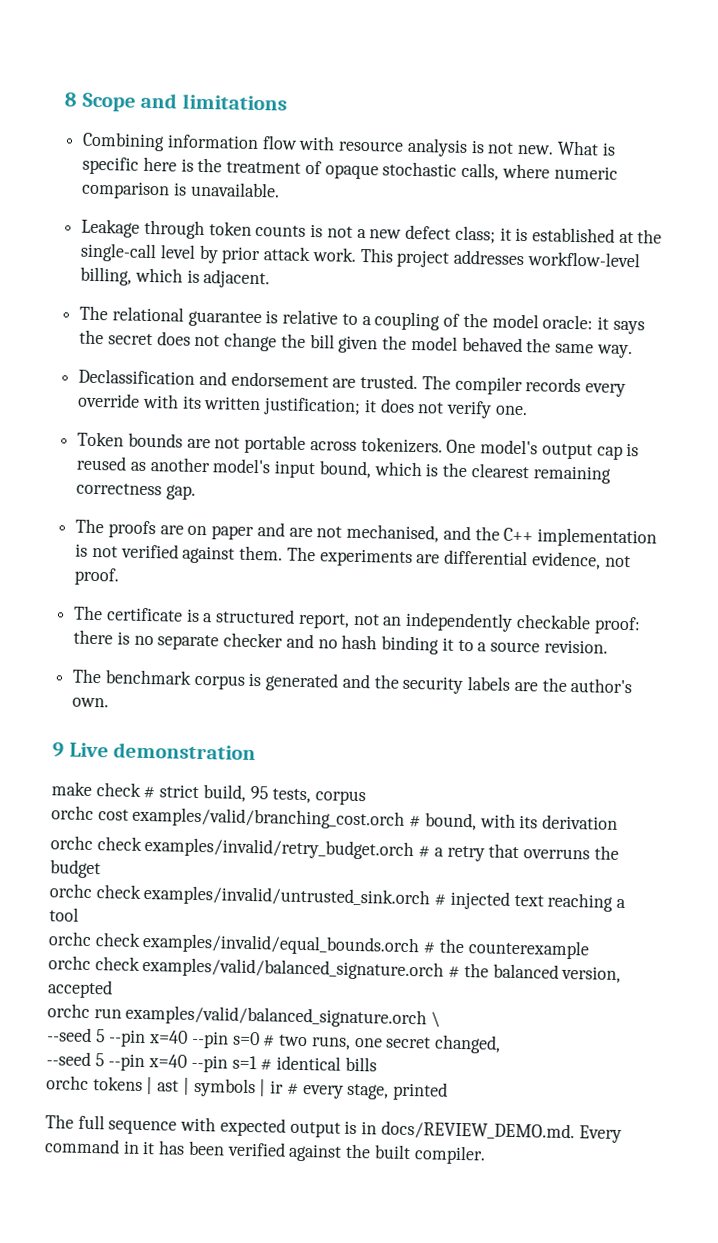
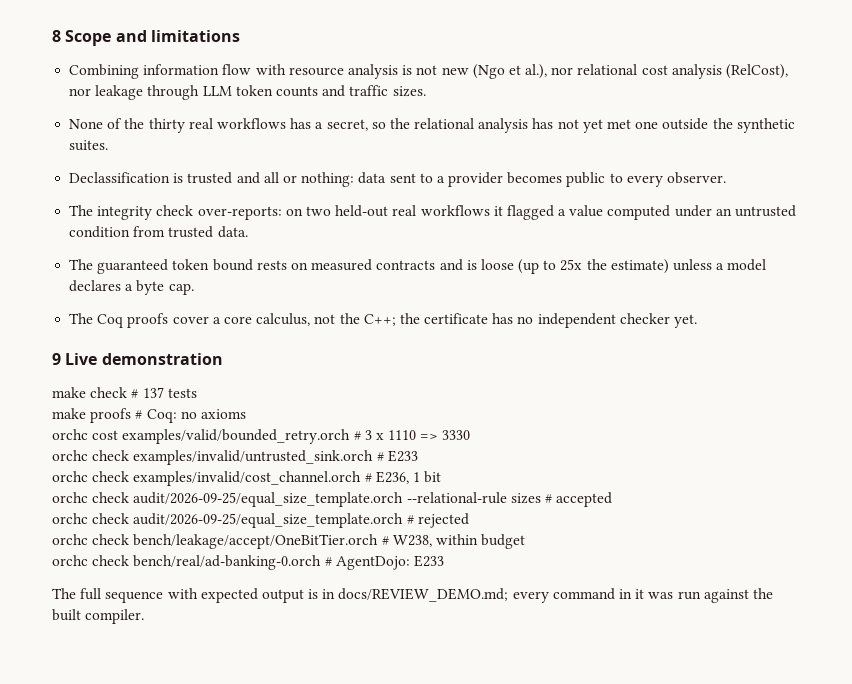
- Combining information flow with resource analysis is not new. What is specific here is the treatment of opaque stochastic calls, where numeric comparison is unavailable.
- Leakage through token counts is not a new defect class; it is established at the single-call level by prior attack work. This project addresses workflow-level billing, which is adjacent.
- The relational guarantee is relative to a coupling of the model oracle: it says the secret does not change the bill given the model behaved the same way.
- Declassification and endorsement are trusted. The compiler records every override with its written justification; it does not verify one.
- Token bounds are not portable across tokenizers. One model's output cap is reused as another model's input bound, which is the clearest remaining correctness gap.
- The proofs are on paper and are not mechanised, and the C++ implementation is not verified against them. The experiments are differential evidence, not proof.
- The certificate is a structured report, not an independently checkable proof: there is no separate checker and no hash binding it to a source revision.
- The benchmark corpus is generated and the security labels are the author's own.
+ Combining information flow with resource analysis is not new (Ngo et al.), nor relational cost analysis (RelCost), nor leakage through LLM token counts and traffic sizes.
+ None of the thirty real workflows has a secret, so the relational analysis has not yet met one outside the synthetic suites.
+ Declassification is trusted and all or nothing: data sent to a provider becomes public to every observer.
+ The integrity check over-reports: on two held-out real workflows it flagged a value computed under an untrusted condition from trusted data.
+ The guaranteed token bound rests on measured contracts and is loose (up to 25x the estimate) unless a model declares a byte cap.
+ The Coq proofs cover a core calculus, not the C++; the certificate has no independent checker yet.
- make check # strict build, 95 tests, corpus
- orchc cost examples/valid/branching_cost.orch # bound, with its derivation
- orchc check examples/invalid/retry_budget.orch # a retry that overruns the budget
- orchc check examples/invalid/untrusted_sink.orch # injected text reaching a tool
- orchc check examples/invalid/equal_bounds.orch # the counterexample
- orchc check examples/valid/balanced_signature.orch # the balanced version, accepted
- orchc run examples/valid/balanced_signature.orch \
- --seed 5 --pin x=40 --pin s=0 # two runs, one secret changed,
- --seed 5 --pin x=40 --pin s=1 # identical bills
- orchc tokens | ast | symbols | ir # every stage, printed
+ make check # 137 tests
+ make proofs # Coq: no axioms
+ orchc cost examples/valid/bounded_retry.orch # 3 x 1110 => 3330
+ orchc check examples/invalid/untrusted_sink.orch # E233
+ orchc check examples/invalid/cost_channel.orch # E236, 1 bit
+ orchc check audit/2026-09-25/equal_size_template.orch --relational-rule sizes # accepted
+ orchc check audit/2026-09-25/equal_size_template.orch # rejected
+ orchc check bench/leakage/accept/OneBitTier.orch # W238, within budget
+ orchc check bench/real/ad-banking-0.orch # AgentDojo: E233
- The full sequence with expected output is in docs/REVIEW_DEMO.md. Every command in it has been verified against the built compiler.
+ The full sequence with expected output is in docs/REVIEW_DEMO.md; every command in it was run against the built compiler.

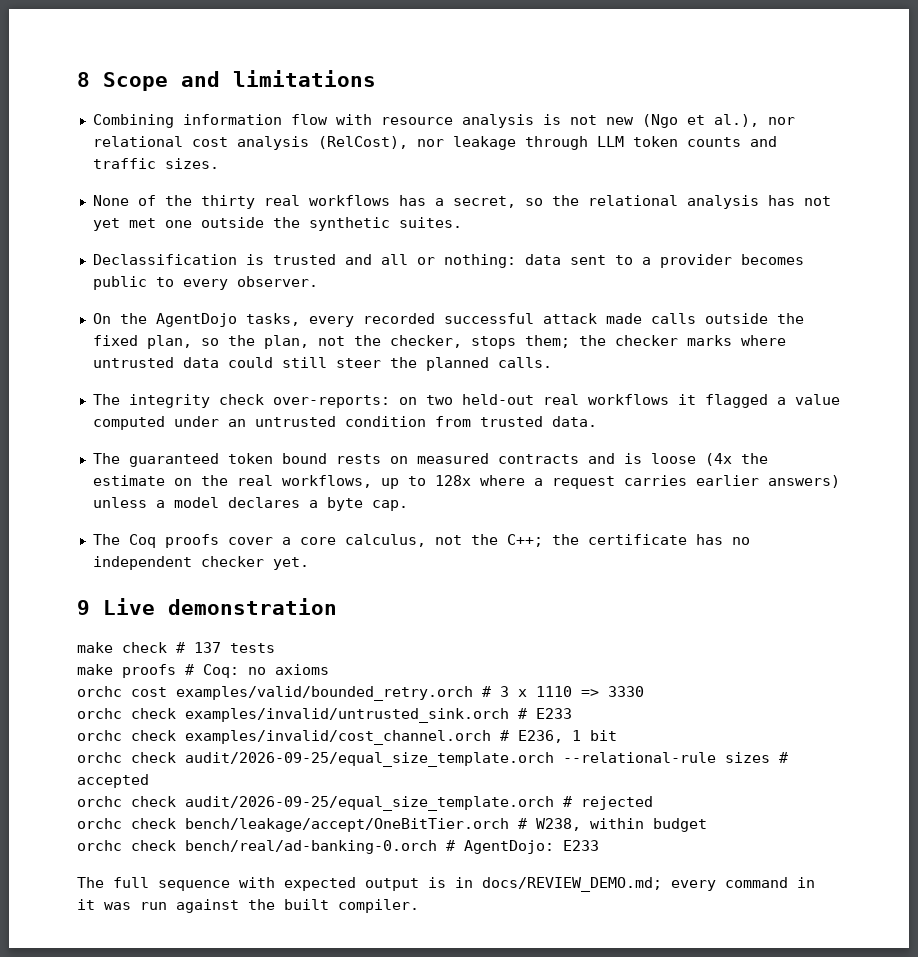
+ On the AgentDojo tasks, every recorded successful attack made calls outside the fixed plan, so the plan, not the checker, stops them; the checker marks where untrusted data could still steer the planned calls.
- The guaranteed token bound rests on measured contracts and is loose (up to 25x the estimate) unless a model declares a byte cap.
+ The guaranteed token bound rests on measured contracts and is loose (4x the estimate on the real workflows, up to 128x where a request carries earlier answers) unless a model declares a byte cap.

